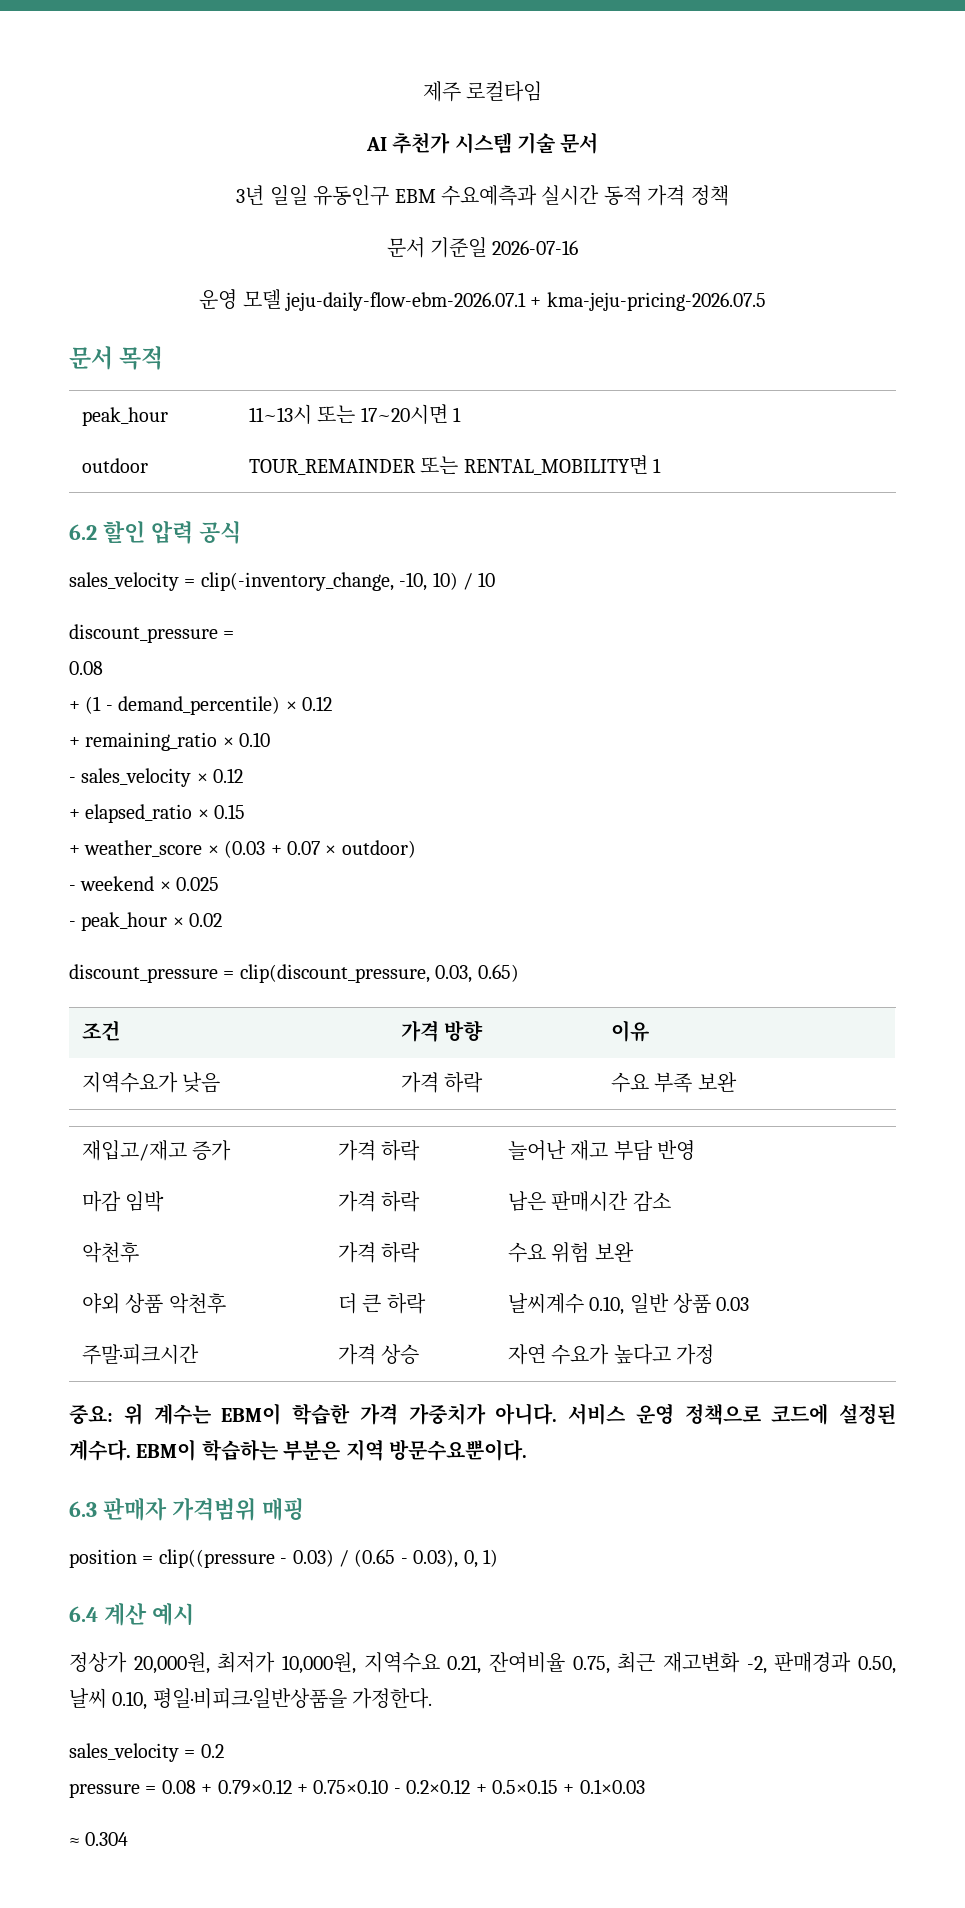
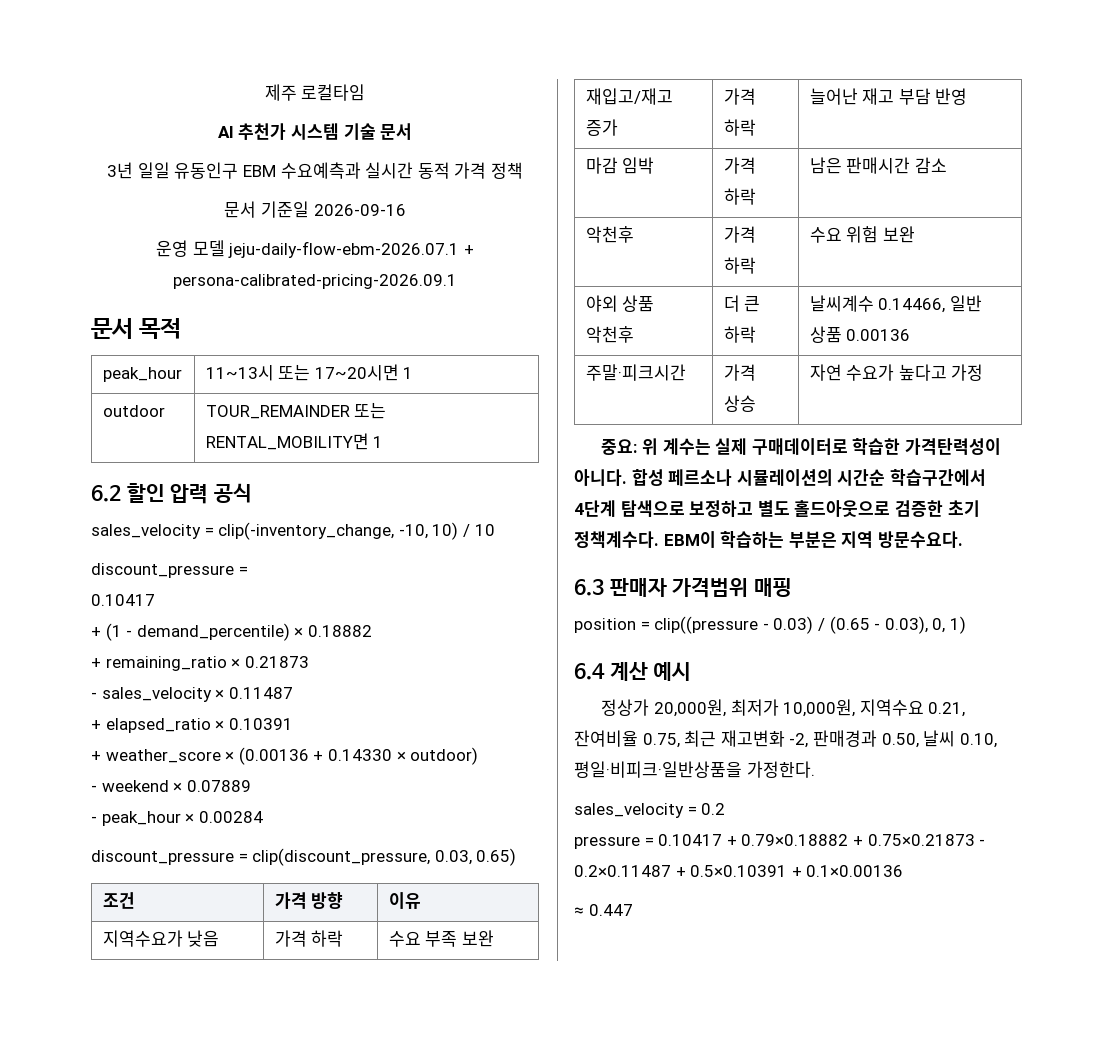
- 문서 기준일 2026-07-16
+ 문서 기준일 2026-09-16
- 운영 모델 jeju-daily-flow-ebm-2026.07.1 + kma-jeju-pricing-2026.07.5
+ 운영 모델 jeju-daily-flow-ebm-2026.07.1 + persona-calibrated-pricing-2026.09.1
  sales_velocity = clip(-inventory_change, -10, 10) / 10
  discount_pressure =
- 0.08
+ 0.10417
- + (1 - demand_percentile) × 0.12
+ + (1 - demand_percentile) × 0.18882
- + remaining_ratio × 0.10
+ + remaining_ratio × 0.21873
- - sales_velocity × 0.12
+ - sales_velocity × 0.11487
- + elapsed_ratio × 0.15
+ + elapsed_ratio × 0.10391
- + weather_score × (0.03 + 0.07 × outdoor)
+ + weather_score × (0.00136 + 0.14330 × outdoor)
- - weekend × 0.025
+ - weekend × 0.07889
- - peak_hour × 0.02
+ - peak_hour × 0.00284
- 야외 상품 악천후 | 더 큰 하락 | 날씨계수 0.10, 일반 상품 0.03
+ 야외 상품 악천후 | 더 큰 하락 | 날씨계수 0.14466, 일반 상품 0.00136
- 중요: 위 계수는 EBM이 학습한 가격 가중치가 아니다. 서비스 운영 정책으로 코드에 설정된 계수다.
+ 중요: 위 계수는 실제 구매데이터로 학습한 가격탄력성이 아니다. 합성 페르소나 시뮬레이션의 시간순 학습구간에서 4단계 탐색으로 보정하고 별도 홀드아웃으로 검증한 초기 정책계수다.
- EBM이 학습하는 부분은 지역 방문수요뿐이다.
+ EBM이 학습하는 부분은 지역 방문수요다.
- pressure = 0.08 + 0.79×0.12 + 0.75×0.10 - 0.2×0.12 + 0.5×0.15 + 0.1×0.03
+ pressure = 0.10417 + 0.79×0.18882 + 0.75×0.21873 - 0.2×0.11487 + 0.5×0.10391 + 0.1×0.00136
- ≈ 0.304
+ ≈ 0.447

